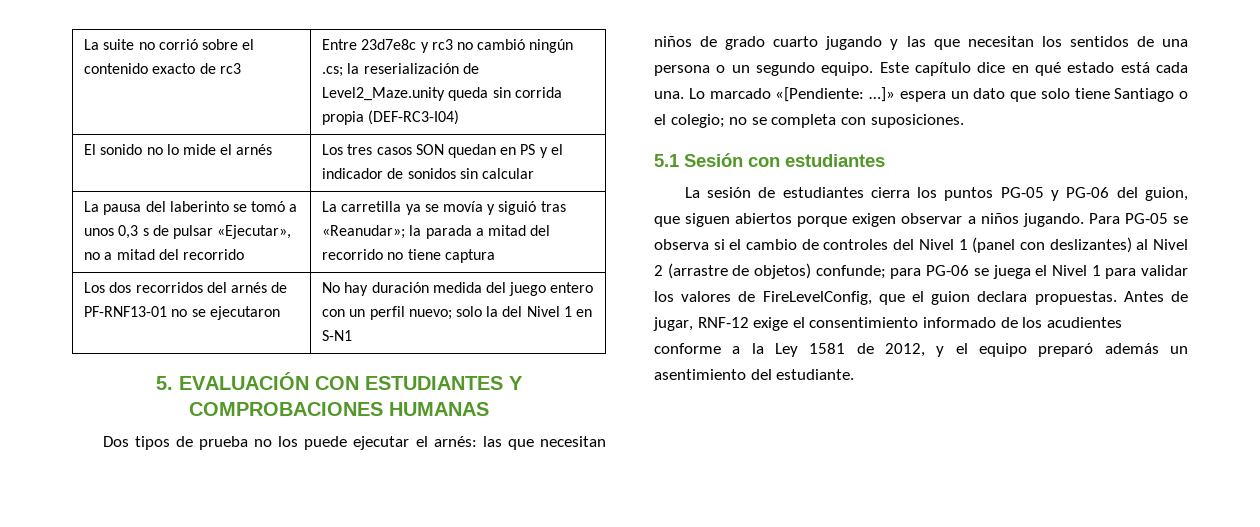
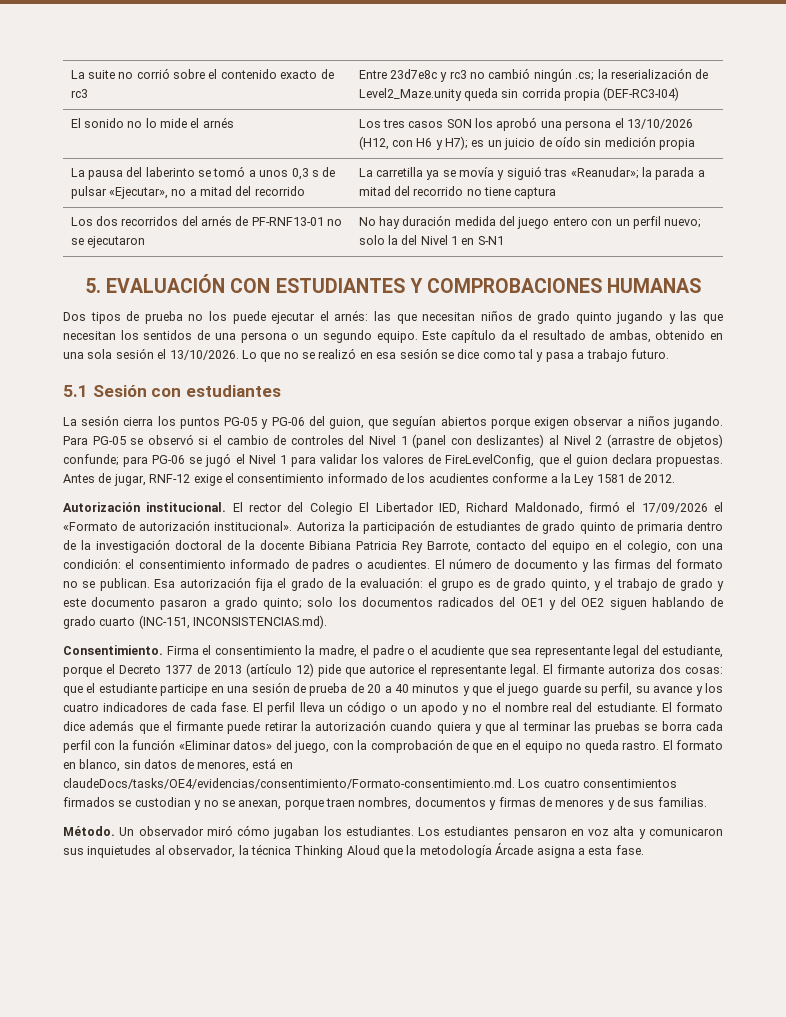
- El sonido no lo mide el arnés | Los tres casos SON quedan en PS y el indicador de sonidos sin calcular
+ El sonido no lo mide el arnés | Los tres casos SON los aprobó una persona el 13/10/2026 (H12, con H6 y H7); es un juicio de oído sin medición propia
- Dos tipos de prueba no los puede ejecutar el arnés: las que necesitan niños de grado cuarto jugando y las que necesitan los sentidos de una persona o un segundo equipo.
+ Dos tipos de prueba no los puede ejecutar el arnés: las que necesitan niños de grado quinto jugando y las que necesitan los sentidos de una persona o un segundo equipo.
- Este capítulo dice en qué estado está cada una. Lo marcado «[Pendiente: …]» espera un dato que solo tiene Santiago o el colegio; no se completa con suposiciones.
+ Este capítulo da el resultado de ambas, obtenido en una sola sesión el 13/10/2026. Lo que no se realizó en esa sesión se dice como tal y pasa a trabajo futuro.
- La sesión de estudiantes cierra los puntos PG-05 y PG-06 del guion, que siguen abiertos porque exigen observar a niños jugando.
+ La sesión cierra los puntos PG-05 y PG-06 del guion, que seguían abiertos porque exigen observar a niños jugando.
- Para PG-05 se observa si el cambio de controles del Nivel 1 (panel con deslizantes) al Nivel 2 (arrastre de objetos) confunde; para PG-06 se juega el Nivel 1 para validar los valores de FireLevelConfig, que el guion declara propuestas.
+ Para PG-05 se observó si el cambio de controles del Nivel 1 (panel con deslizantes) al Nivel 2 (arrastre de objetos) confunde; para PG-06 se jugó el Nivel 1 para validar los valores de FireLevelConfig, que el guion declara propuestas.
- Antes de jugar, RNF-12 exige el consentimiento informado de los acudientes conforme a la Ley 1581 de 2012, y el equipo preparó además un asentimiento del estudiante.
+ Antes de jugar, RNF-12 exige el consentimiento informado de los acudientes conforme a la Ley 1581 de 2012.
+ Autorización institucional. El rector del Colegio El Libertador IED, Richard Maldonado, firmó el 17/09/2026 el «Formato de autorización institucional». Autoriza la participación de estudiantes de grado quinto de primaria dentro de la investigación doctoral de la docente Bibiana Patricia Rey Barrote, contacto del equipo en el colegio, con una condición: el consentimiento informado de padres o acudientes. El número de documento y las firmas del formato no se publican. Esa autorización fija el grado de la evaluación: el grupo es de grado quinto, y el trabajo de grado y este documento pasaron a grado quinto; solo los documentos radicados del OE1 y del OE2 siguen hablando de grado cuarto (INC-151, INCONSISTENCIAS.md).
+ Consentimiento. Firma el consentimiento la madre, el padre o el acudiente que sea representante legal del estudiante, porque el Decreto 1377 de 2013 (artículo 12) pide que autorice el representante legal. El firmante autoriza dos cosas: que el estudiante participe en una sesión de prueba de 20 a 40 minutos y que el juego guarde su perfil, su avance y los cuatro indicadores de cada fase. El perfil lleva un código o un apodo y no el nombre real del estudiante. El formato dice además que el firmante puede retirar la autorización cuando quiera y que al terminar las pruebas se borra cada perfil con la función «Eliminar datos» del juego, con la comprobación de que en el equipo no queda rastro. El formato en blanco, sin datos de menores, está en claudeDocs/tasks/OE4/evidencias/consentimiento/Formato-consentimiento.md. Los cuatro consentimientos firmados se custodian y no se anexan, porque traen nombres, documentos y firmas de menores y de sus familias.
+ Método. Un observador miró cómo jugaban los estudiantes. Los estudiantes pensaron en voz alta y comunicaron sus inquietudes al observador, la técnica Thinking Aloud que la metodología Árcade asigna a esta fase.

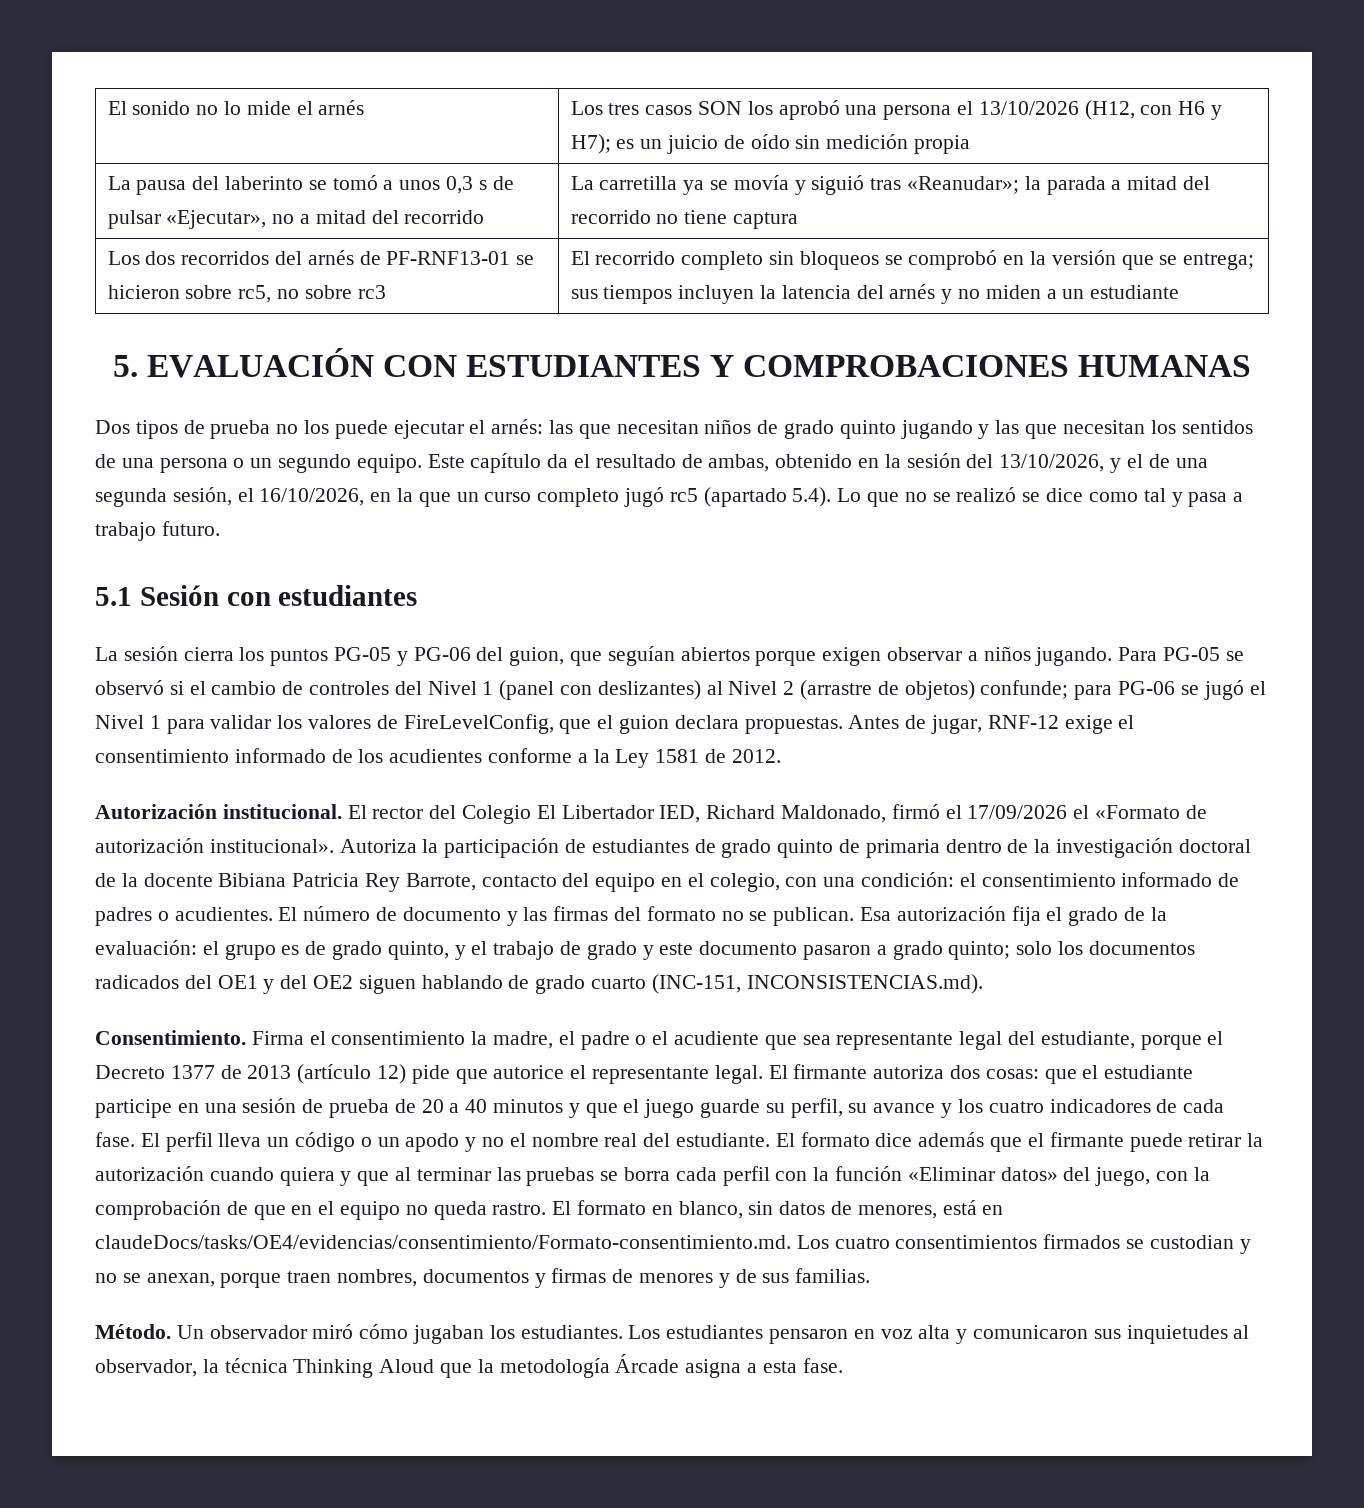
- La suite no corrió sobre el contenido exacto de rc3 | Entre 23d7e8c y rc3 no cambió ningún .cs; la reserialización de Level2_Maze.unity queda sin corrida propia (DEF-RC3-I04)
- Los dos recorridos del arnés de PF-RNF13-01 no se ejecutaron | No hay duración medida del juego entero con un perfil nuevo; solo la del Nivel 1 en S-N1
+ Los dos recorridos del arnés de PF-RNF13-01 se hicieron sobre rc5, no sobre rc3 | El recorrido completo sin bloqueos se comprobó en la versión que se entrega; sus tiempos incluyen la latencia del arnés y no miden a un estudiante
- Este capítulo da el resultado de ambas, obtenido en una sola sesión el 13/10/2026. Lo que no se realizó en esa sesión se dice como tal y pasa a trabajo futuro.
+ Este capítulo da el resultado de ambas, obtenido en la sesión del 13/10/2026, y el de una segunda sesión, el 16/10/2026, en la que un curso completo jugó rc5 (apartado 5.4). Lo que no se realizó se dice como tal y pasa a trabajo futuro.

